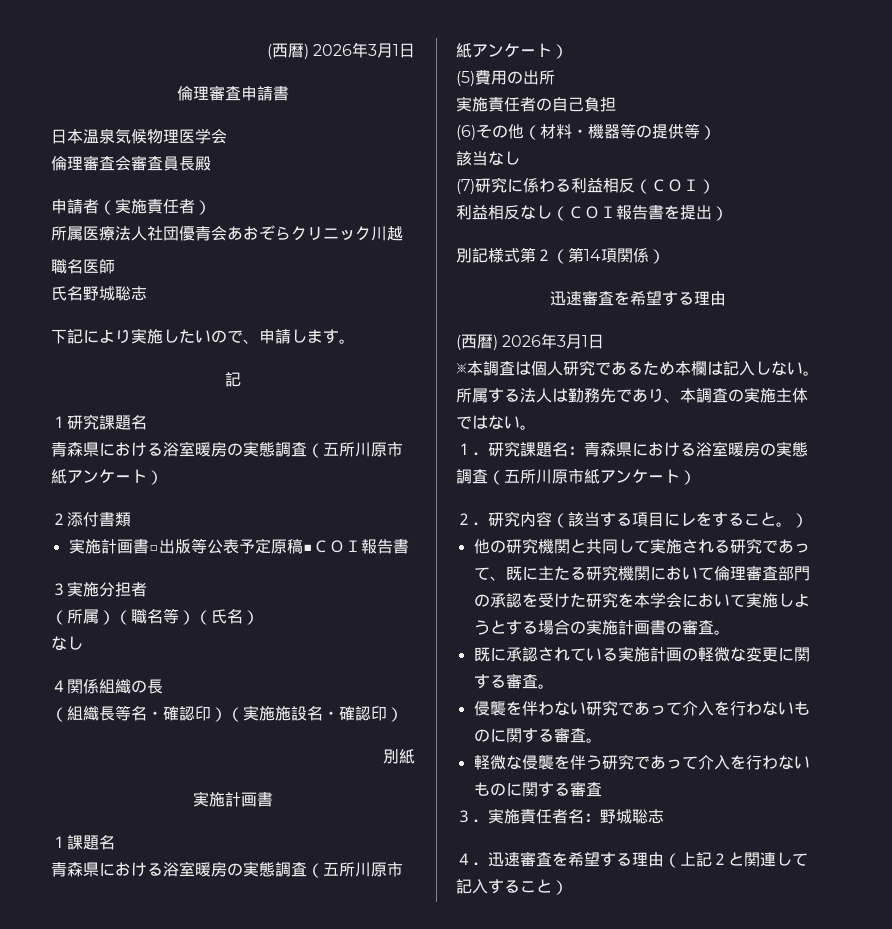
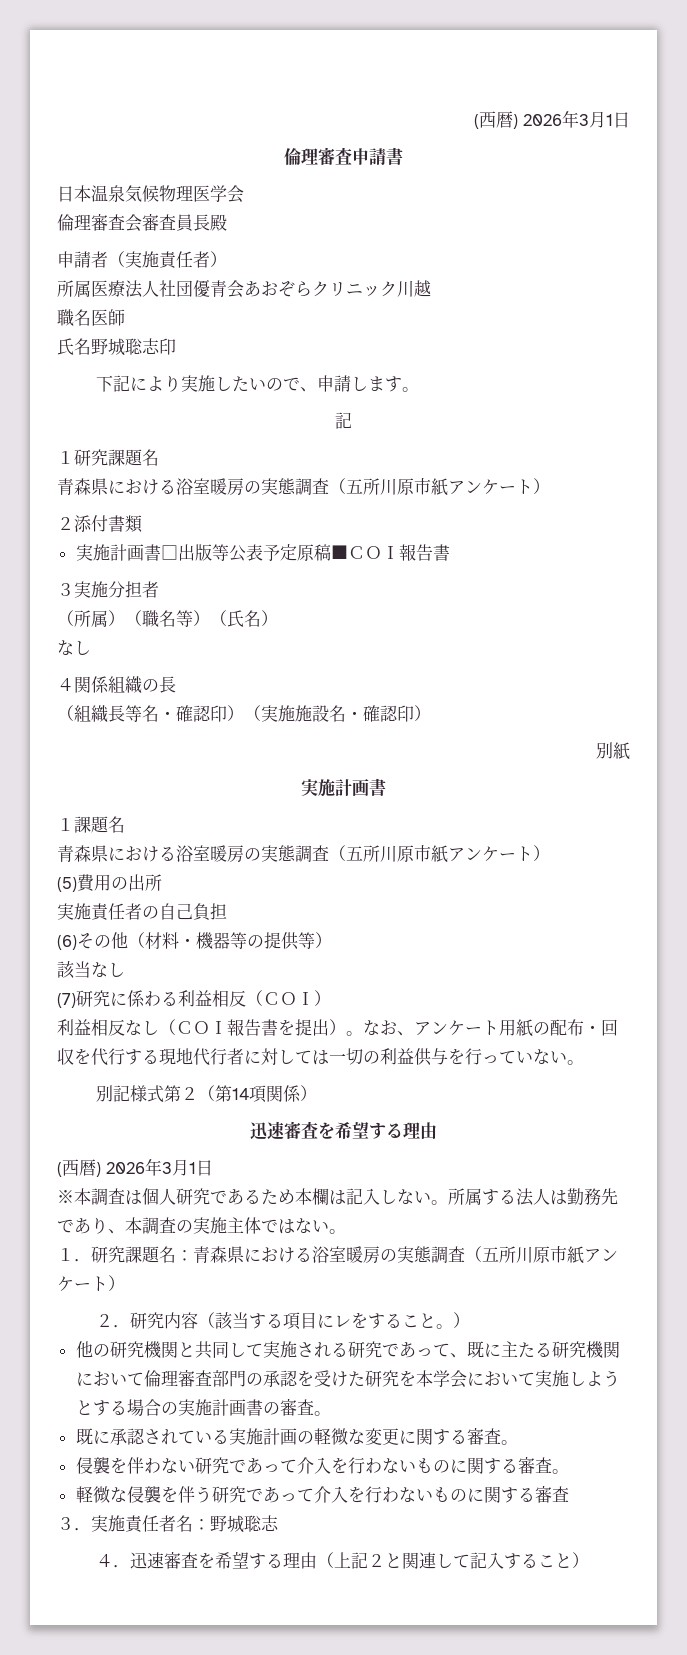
- 氏名野城聡志
+ 氏名野城聡志印
- 利益相反なし（ＣＯＩ報告書を提出）
+ 利益相反なし（ＣＯＩ報告書を提出）。なお、アンケート用紙の配布・回収を代行する現地代行者に対しては一切の利益供与を行っていない。

